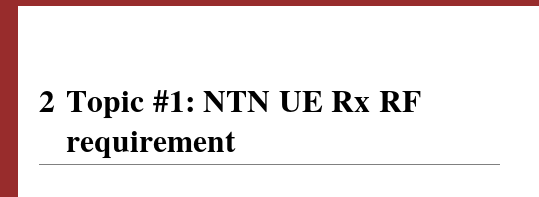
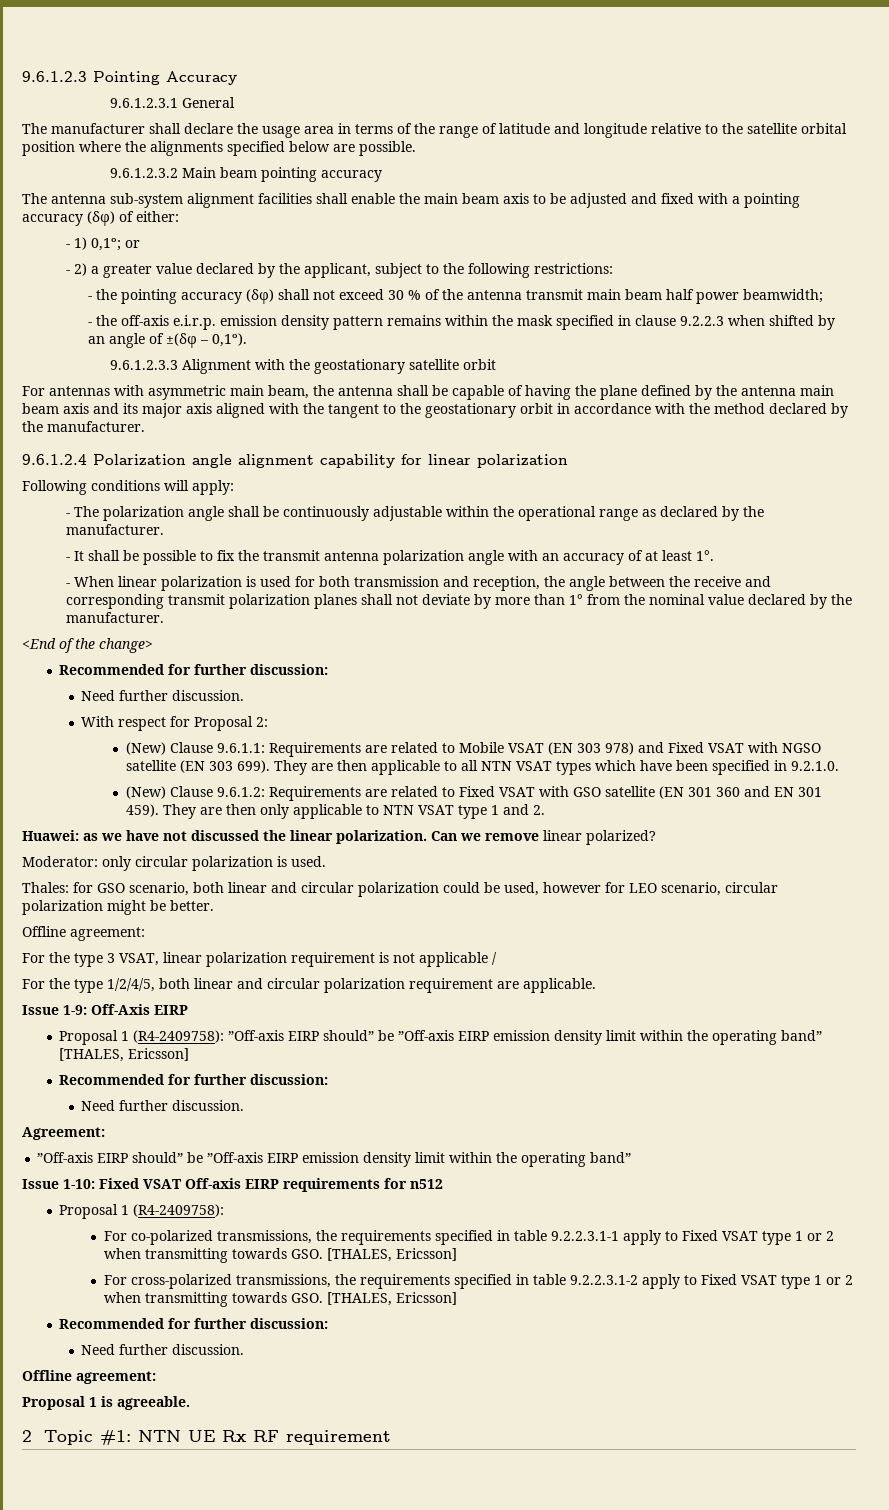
+ 9.6.1.2.3 Pointing Accuracy
+ 9.6.1.2.3.1 General
+ The manufacturer shall declare the usage area in terms of the range of latitude and longitude relative to the satellite orbital position where the alignments specified below are possible.
+ 9.6.1.2.3.2 Main beam pointing accuracy
+ The antenna sub-system alignment facilities shall enable the main beam axis to be adjusted and fixed with a pointing accuracy (δφ) of either:
+ - 1) 0,1º; or
+ - 2) a greater value declared by the applicant, subject to the following restrictions:
+ - the pointing accuracy (δφ) shall not exceed 30 % of the antenna transmit main beam half power beamwidth;
+ - the off-axis e.i.r.p. emission density pattern remains within the mask specified in clause 9.2.2.3 when shifted by an angle of ±(δφ – 0,1º).
+ 9.6.1.2.3.3 Alignment with the geostationary satellite orbit
+ For antennas with asymmetric main beam, the antenna shall be capable of having the plane defined by the antenna main beam axis and its major axis aligned with the tangent to the geostationary orbit in accordance with the method declared by the manufacturer.
+ 9.6.1.2.4 Polarization angle alignment capability for linear polarization
+ Following conditions will apply:
+ - The polarization angle shall be continuously adjustable within the operational range as declared by the manufacturer.
+ - It shall be possible to fix the transmit antenna polarization angle with an accuracy of at least 1°.
+ - When linear polarization is used for both transmission and reception, the angle between the receive and corresponding transmit polarization planes shall not deviate by more than 1° from the nominal value declared by the manufacturer.
+ <End of the change>
+ Recommended for further discussion:
+ Need further discussion.
+ With respect for Proposal 2:
+ (New) Clause 9.6.1.1: Requirements are related to Mobile VSAT (EN 303 978) and Fixed VSAT with NGSO satellite (EN 303 699). They are then applicable to all NTN VSAT types which have been specified in 9.2.1.0.
+ (New) Clause 9.6.1.2: Requirements are related to Fixed VSAT with GSO satellite (EN 301 360 and EN 301 459). They are then only applicable to NTN VSAT type 1 and 2.
+ Huawei: as we have not discussed the linear polarization. Can we remove linear polarized?
+ Moderator: only circular polarization is used.
+ Thales: for GSO scenario, both linear and circular polarization could be used, however for LEO scenario, circular polarization might be better.
+ Offline agreement:
+ For the type 3 VSAT, linear polarization requirement is not applicable /
+ For the type 1/2/4/5, both linear and circular polarization requirement are applicable.
+ Issue 1-9: Off-Axis EIRP
+ Proposal 1 (R4-2409758): ”Off-axis EIRP should” be ”Off-axis EIRP emission density limit within the operating band” [THALES, Ericsson]
+ Recommended for further discussion:
+ Need further discussion.
+ Agreement:
+ ”Off-axis EIRP should” be ”Off-axis EIRP emission density limit within the operating band”
+ Issue 1-10: Fixed VSAT Off-axis EIRP requirements for n512
+ Proposal 1 (R4-2409758):
+ For co-polarized transmissions, the requirements specified in table 9.2.2.3.1-1 apply to Fixed VSAT type 1 or 2 when transmitting towards GSO. [THALES, Ericsson]
+ For cross-polarized transmissions, the requirements specified in table 9.2.2.3.1-2 apply to Fixed VSAT type 1 or 2 when transmitting towards GSO. [THALES, Ericsson]
+ Recommended for further discussion:
+ Need further discussion.
+ Offline agreement:
+ Proposal 1 is agreeable.

